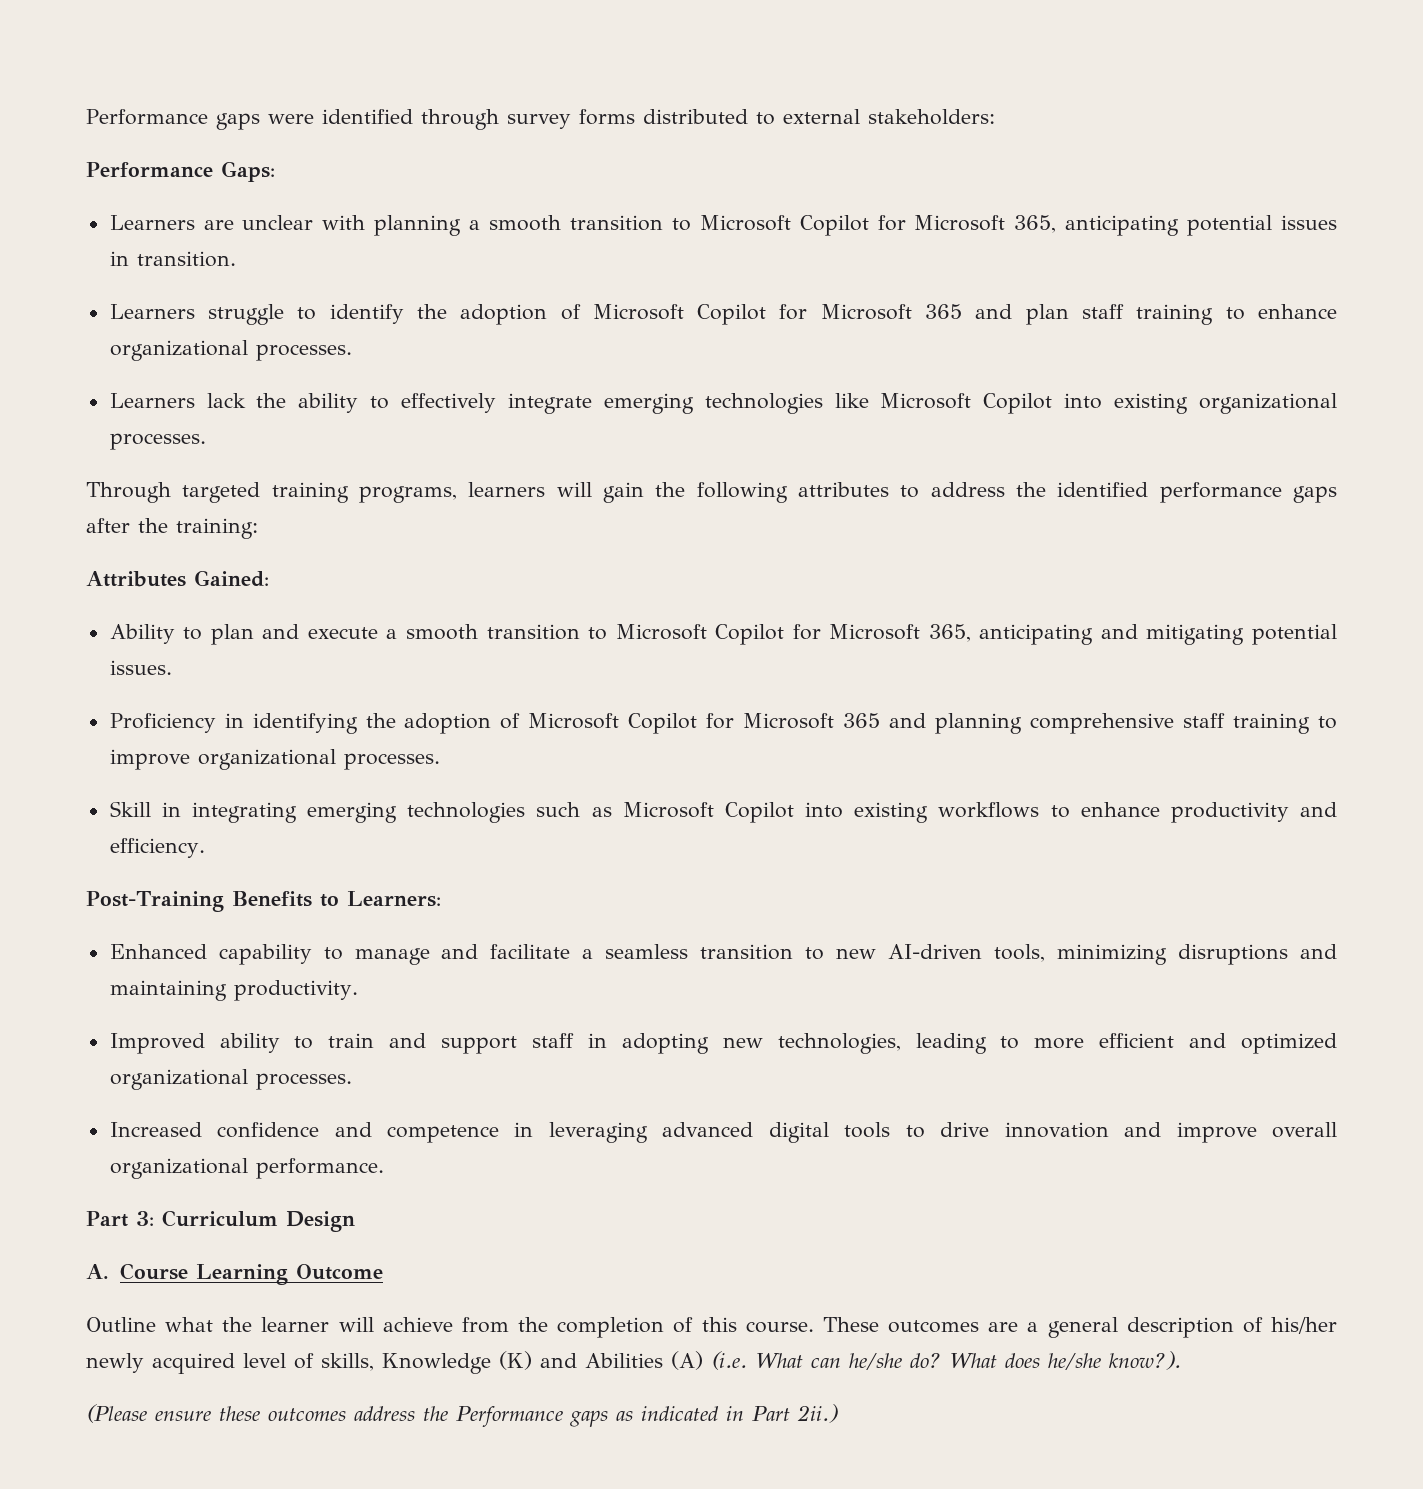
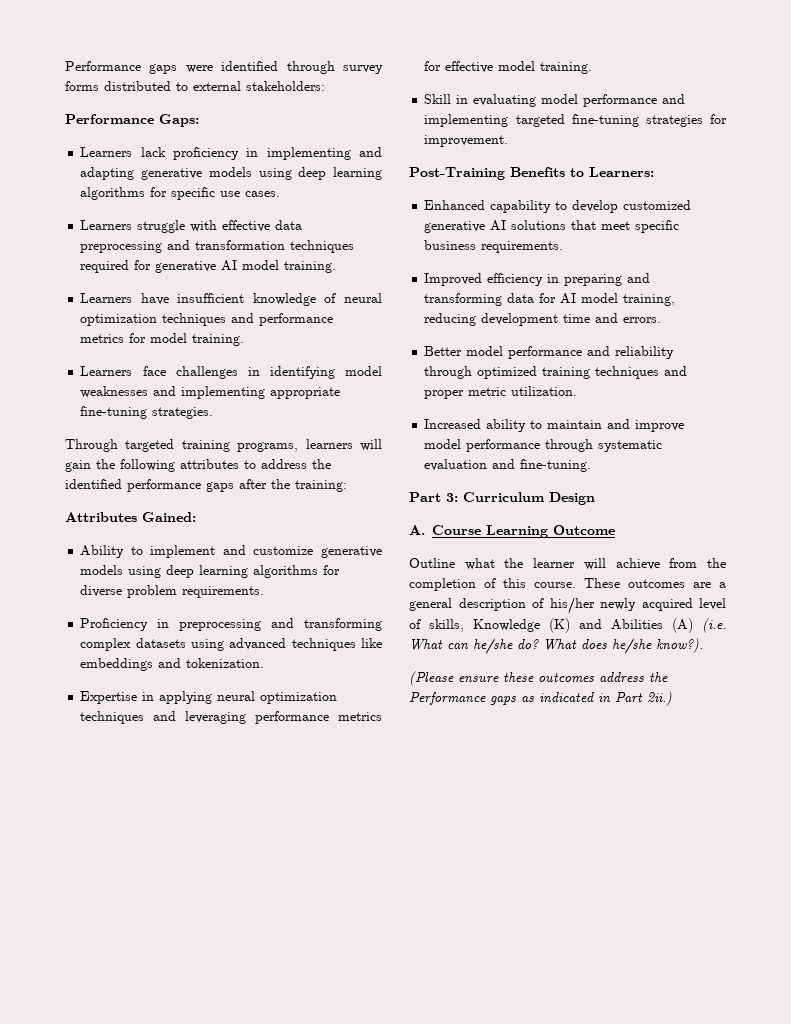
- Learners are unclear with planning a smooth transition to Microsoft Copilot for Microsoft 365, anticipating potential issues in transition.
- Learners struggle to identify the adoption of Microsoft Copilot for Microsoft 365 and plan staff training to enhance organizational processes.
- Learners lack the ability to effectively integrate emerging technologies like Microsoft Copilot into existing organizational processes.
+ Learners lack proficiency in implementing and adapting generative models using deep learning algorithms for specific use cases.
+ Learners struggle with effective data preprocessing and transformation techniques required for generative AI model training.
+ Learners have insufficient knowledge of neural optimization techniques and performance metrics for model training.
+ Learners face challenges in identifying model weaknesses and implementing appropriate fine-tuning strategies.
- Ability to plan and execute a smooth transition to Microsoft Copilot for Microsoft 365, anticipating and mitigating potential issues.
- Proficiency in identifying the adoption of Microsoft Copilot for Microsoft 365 and planning comprehensive staff training to improve organizational processes.
- Skill in integrating emerging technologies such as Microsoft Copilot into existing workflows to enhance productivity and efficiency.
+ Ability to implement and customize generative models using deep learning algorithms for diverse problem requirements.
+ Proficiency in preprocessing and transforming complex datasets using advanced techniques like embeddings and tokenization.
+ Expertise in applying neural optimization techniques and leveraging performance metrics for effective model training.
+ Skill in evaluating model performance and implementing targeted fine-tuning strategies for improvement.
- Enhanced capability to manage and facilitate a seamless transition to new AI-driven tools, minimizing disruptions and maintaining productivity.
- Improved ability to train and support staff in adopting new technologies, leading to more efficient and optimized organizational processes.
- Increased confidence and competence in leveraging advanced digital tools to drive innovation and improve overall organizational performance.
+ Enhanced capability to develop customized generative AI solutions that meet specific business requirements.
+ Improved efficiency in preparing and transforming data for AI model training, reducing development time and errors.
+ Better model performance and reliability through optimized training techniques and proper metric utilization.
+ Increased ability to maintain and improve model performance through systematic evaluation and fine-tuning.

